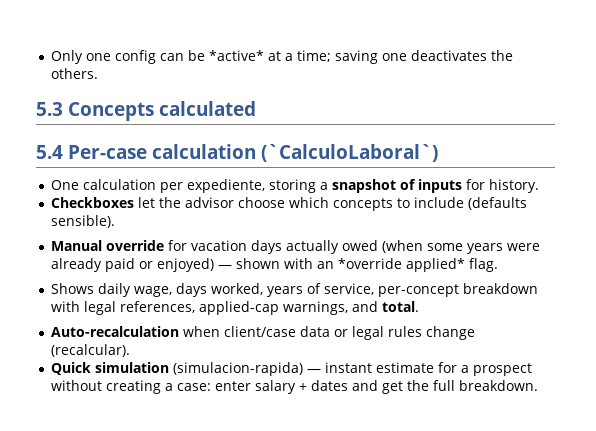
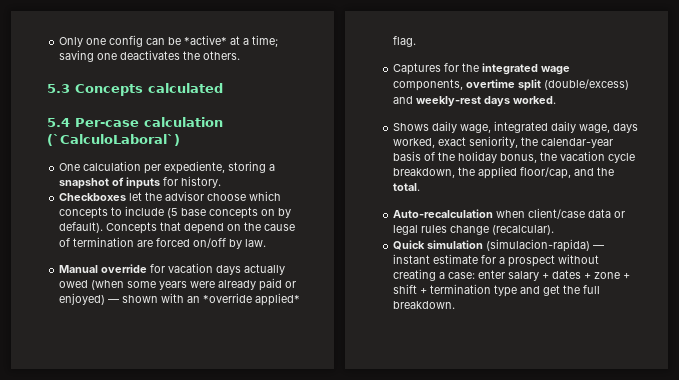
- Checkboxes let the advisor choose which concepts to include (defaults sensible).
+ Checkboxes let the advisor choose which concepts to include (5 base concepts on by default). Concepts that depend on the cause of termination are forced on/off by law.
- Shows daily wage, days worked, years of service, per-concept breakdown with legal references, applied-cap warnings, and total.
+ Captures for the integrated wage components, overtime split (double/excess) and weekly-rest days worked.
+ Shows daily wage, integrated daily wage, days worked, exact seniority, the calendar-year basis of the holiday bonus, the vacation cycle breakdown, the applied floor/cap, and the total.
- Quick simulation (simulacion-rapida) — instant estimate for a prospect without creating a case: enter salary + dates and get the full breakdown.
+ Quick simulation (simulacion-rapida) — instant estimate for a prospect without creating a case: enter salary + dates + zone + shift + termination type and get the full breakdown.

